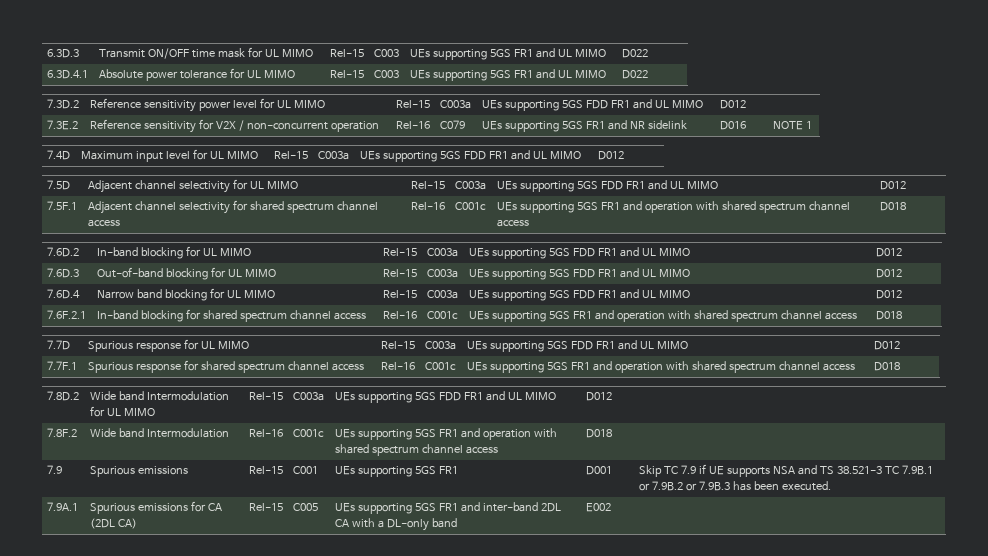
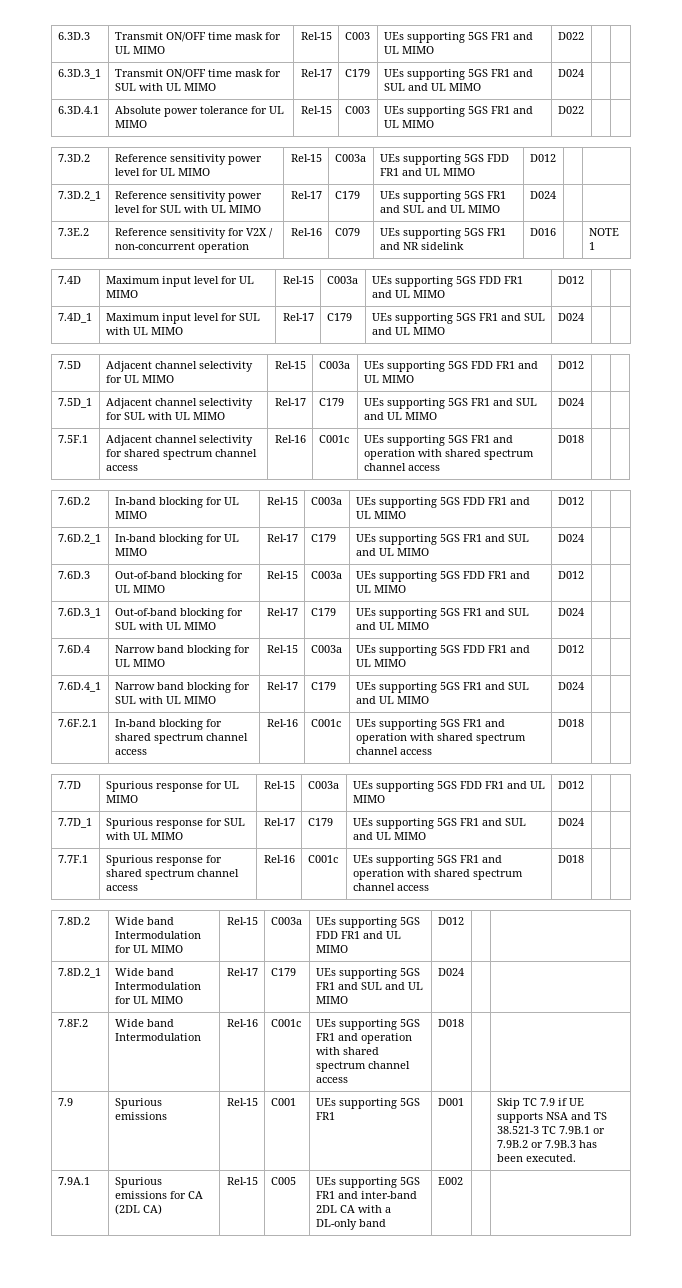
+ 6.3D.3_1 | Transmit ON/OFF time mask for SUL with UL MIMO | Rel-17 | C179 | UEs supporting 5GS FR1 and SUL and UL MIMO | D024 | |
+ 7.3D.2_1 | Reference sensitivity power level for SUL with UL MIMO | Rel-17 | C179 | UEs supporting 5GS FR1 and SUL and UL MIMO | D024 | |
+ 7.4D_1 | Maximum input level for SUL with UL MIMO | Rel-17 | C179 | UEs supporting 5GS FR1 and SUL and UL MIMO | D024 | |
+ 7.5D_1 | Adjacent channel selectivity for SUL with UL MIMO | Rel-17 | C179 | UEs supporting 5GS FR1 and SUL and UL MIMO | D024 | |
+ 7.6D.2_1 | In-band blocking for UL MIMO | Rel-17 | C179 | UEs supporting 5GS FR1 and SUL and UL MIMO | D024 | |
+ 7.6D.3_1 | Out-of-band blocking for SUL with UL MIMO | Rel-17 | C179 | UEs supporting 5GS FR1 and SUL and UL MIMO | D024 | |
+ 7.6D.4_1 | Narrow band blocking for SUL with UL MIMO | Rel-17 | C179 | UEs supporting 5GS FR1 and SUL and UL MIMO | D024 | |
+ 7.7D_1 | Spurious response for SUL with UL MIMO | Rel-17 | C179 | UEs supporting 5GS FR1 and SUL and UL MIMO | D024 | |
+ 7.8D.2_1 | Wide band Intermodulation for UL MIMO | Rel-17 | C179 | UEs supporting 5GS FR1 and SUL and UL MIMO | D024 | |

